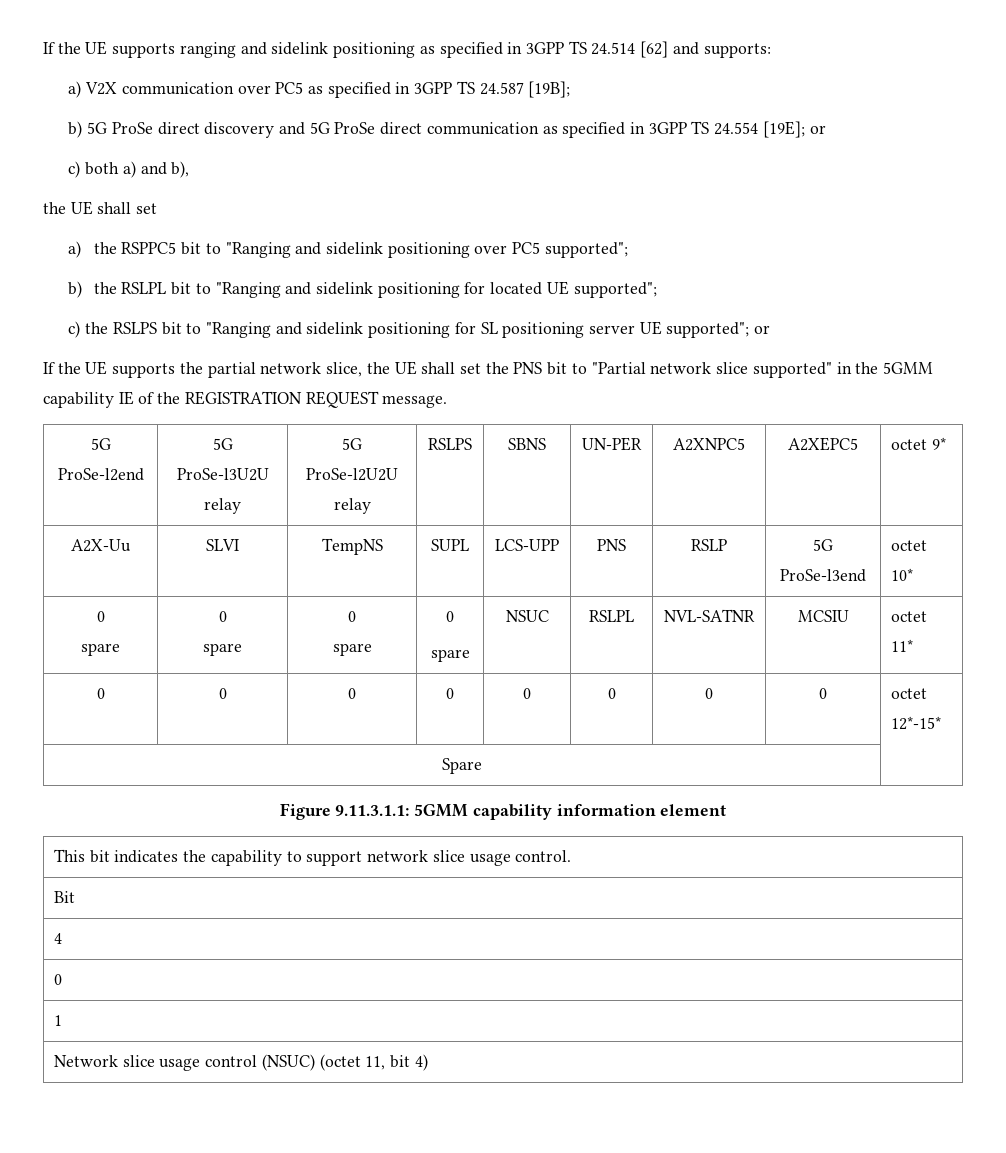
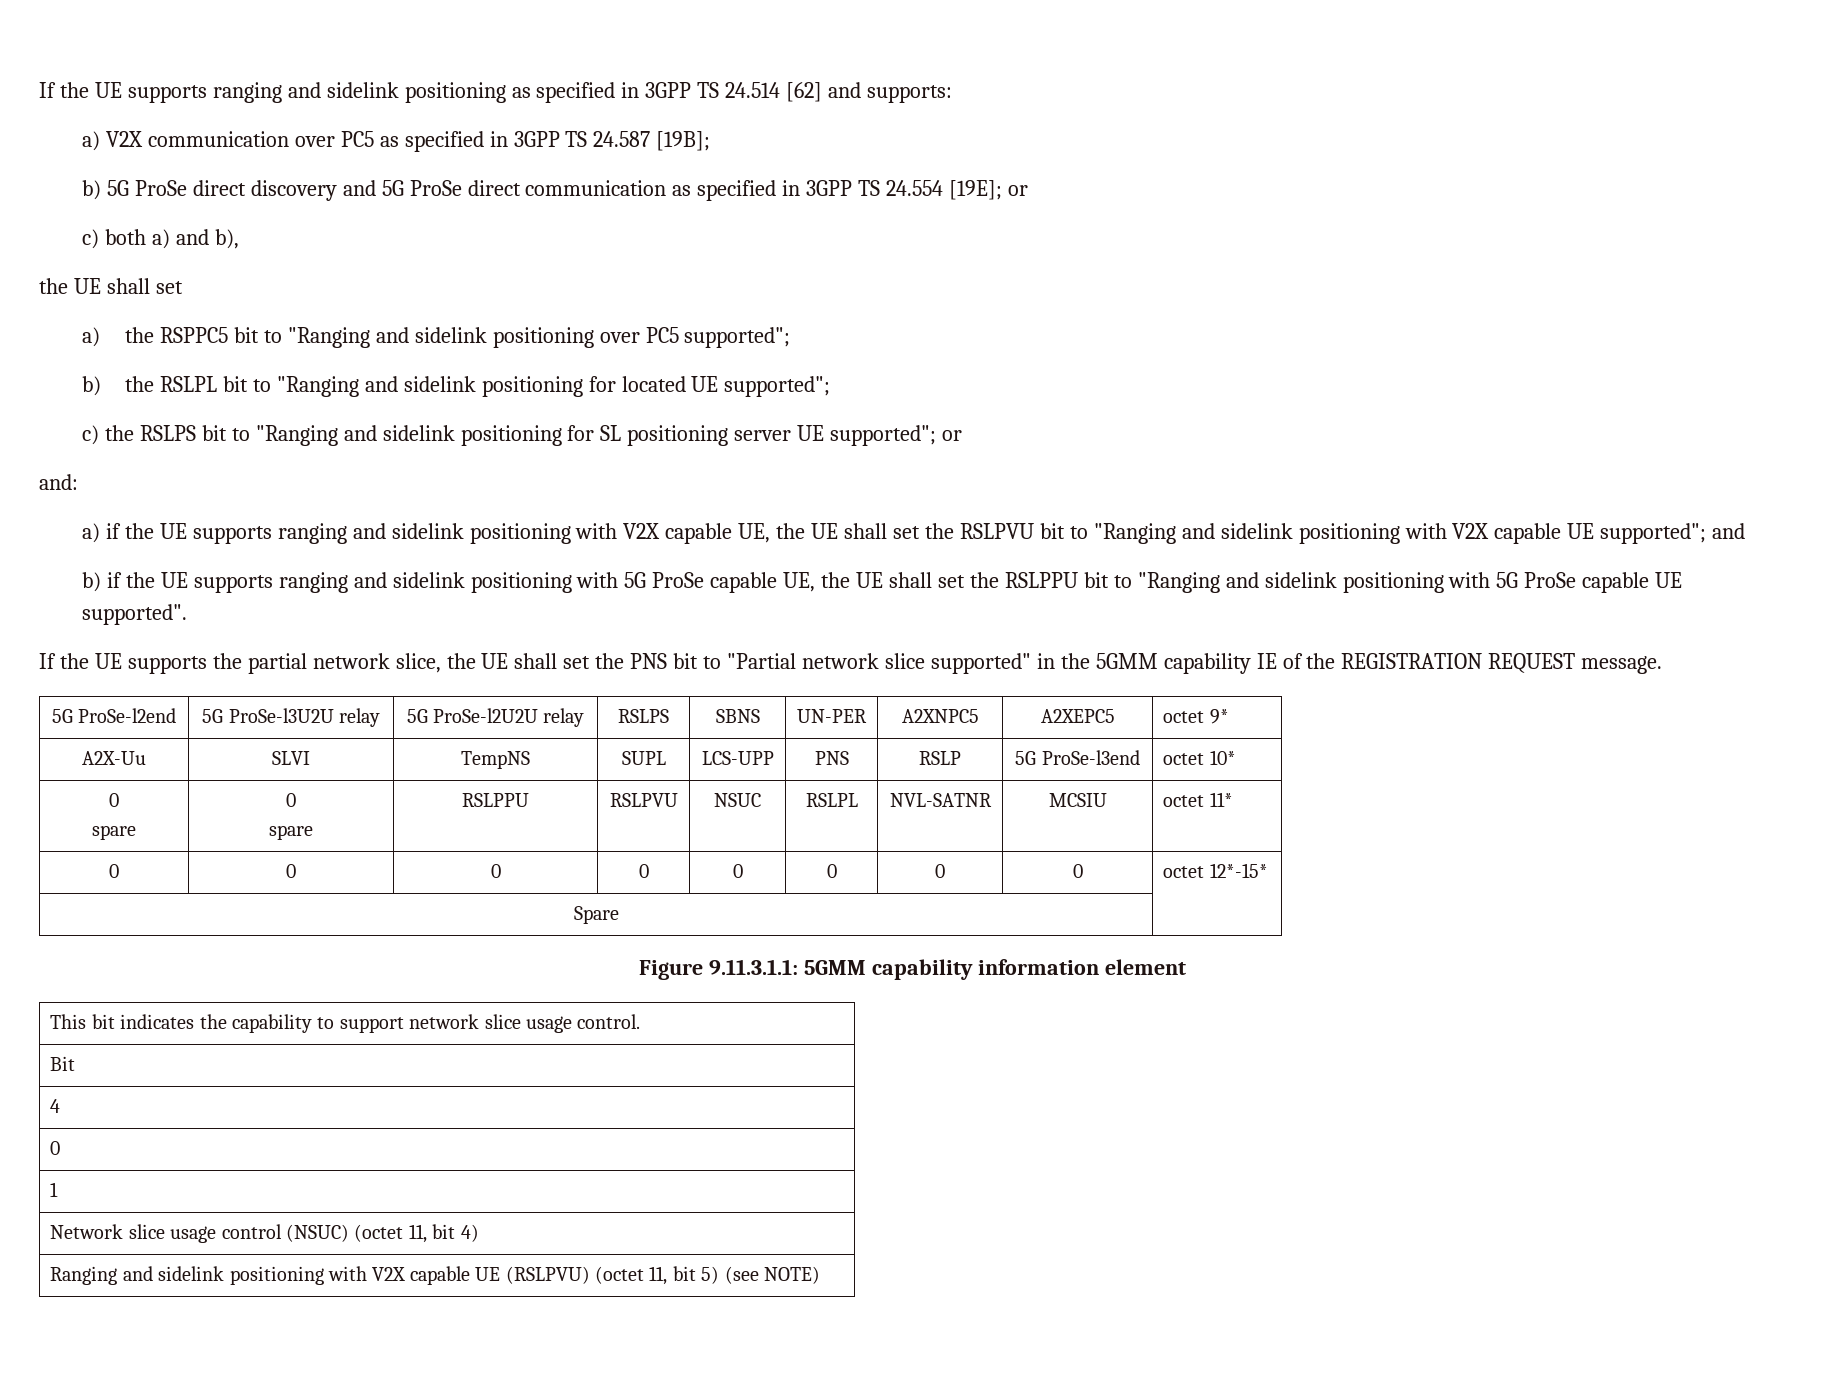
+ and:
+ a) if the UE supports ranging and sidelink positioning with V2X capable UE, the UE shall set the RSLPVU bit to "Ranging and sidelink positioning with V2X capable UE supported"; and
+ b) if the UE supports ranging and sidelink positioning with 5G ProSe capable UE, the UE shall set the RSLPPU bit to "Ranging and sidelink positioning with 5G ProSe capable UE supported".
  A2X-Uu | SLVI | TempNS | SUPL | LCS-UPP | PNS | RSLP | 5G ProSe-l3end | octet 10*
  0
  spare | 0
- spare | 0
- spare | 0
- spare | NSUC | RSLPL | NVL-SATNR | MCSIU | octet 11*
+ spare | RSLPPU | RSLPVU | NSUC | RSLPL | NVL-SATNR | MCSIU | octet 11*
+ Ranging and sidelink positioning with V2X capable UE (RSLPVU) (octet 11, bit 5) (see NOTE)

